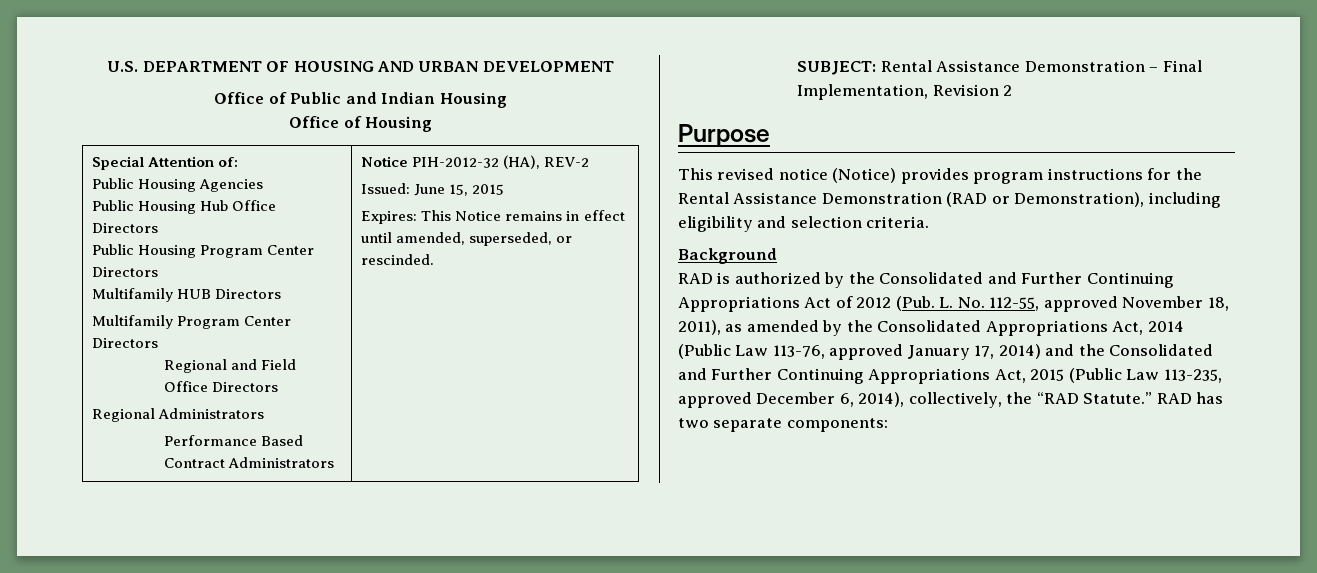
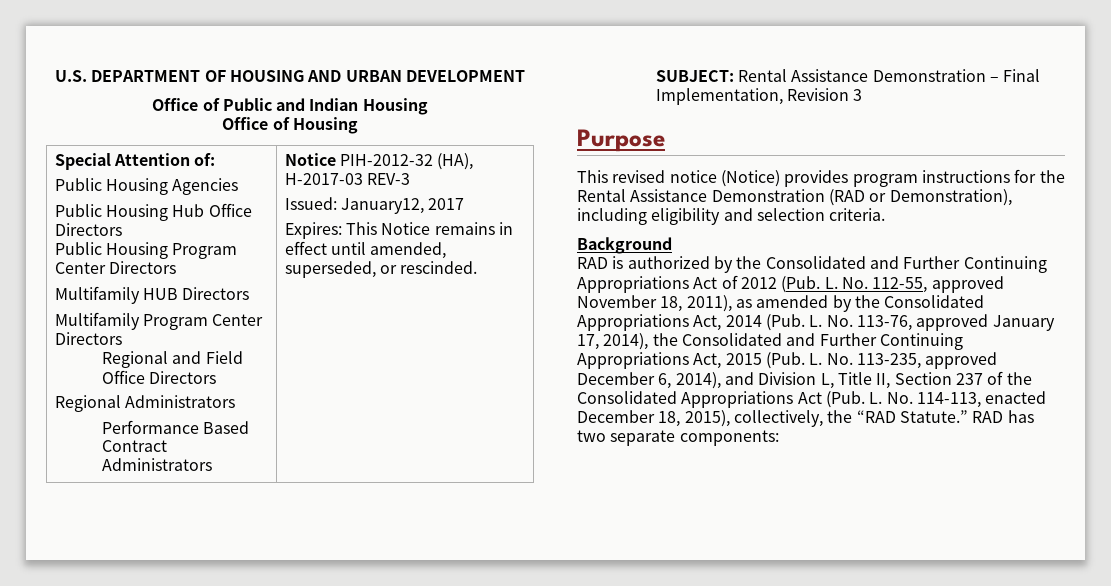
- Notice PIH-2012-32 (HA), REV-2
+ Notice PIH-2012-32 (HA), H-2017-03 REV-3
- Issued: June 15, 2015
+ Issued: January12, 2017
- SUBJECT: Rental Assistance Demonstration – Final Implementation, Revision 2
+ SUBJECT: Rental Assistance Demonstration – Final Implementation, Revision 3
- RAD is authorized by the Consolidated and Further Continuing Appropriations Act of 2012 (Pub. L. No. 112-55, approved November 18, 2011), as amended by the Consolidated Appropriations Act, 2014 (Public Law 113-76, approved January 17, 2014) and the Consolidated and Further Continuing Appropriations Act, 2015 (Public Law 113-235, approved December 6, 2014), collectively, the “RAD Statute.”
+ RAD is authorized by the Consolidated and Further Continuing Appropriations Act of 2012 (Pub. L. No. 112-55, approved November 18, 2011), as amended by the Consolidated Appropriations Act, 2014 (Pub. L. No. 113-76, approved January 17, 2014), the Consolidated and Further Continuing Appropriations Act, 2015 (Pub. L. No. 113-235, approved December 6, 2014), and Division L, Title II, Section 237 of the Consolidated Appropriations Act (Pub. L. No. 114-113, enacted December 18, 2015), collectively, the “RAD Statute.”

